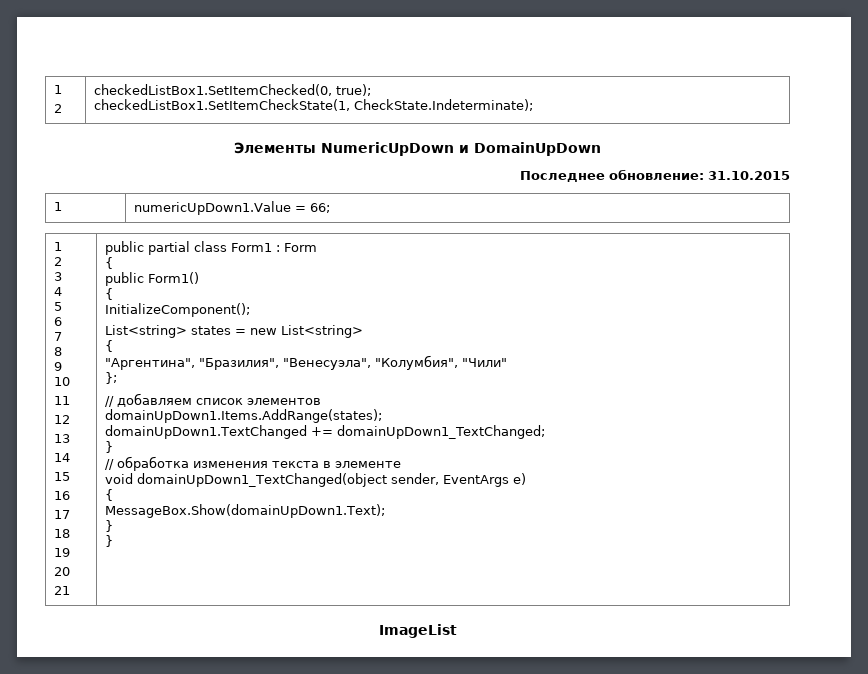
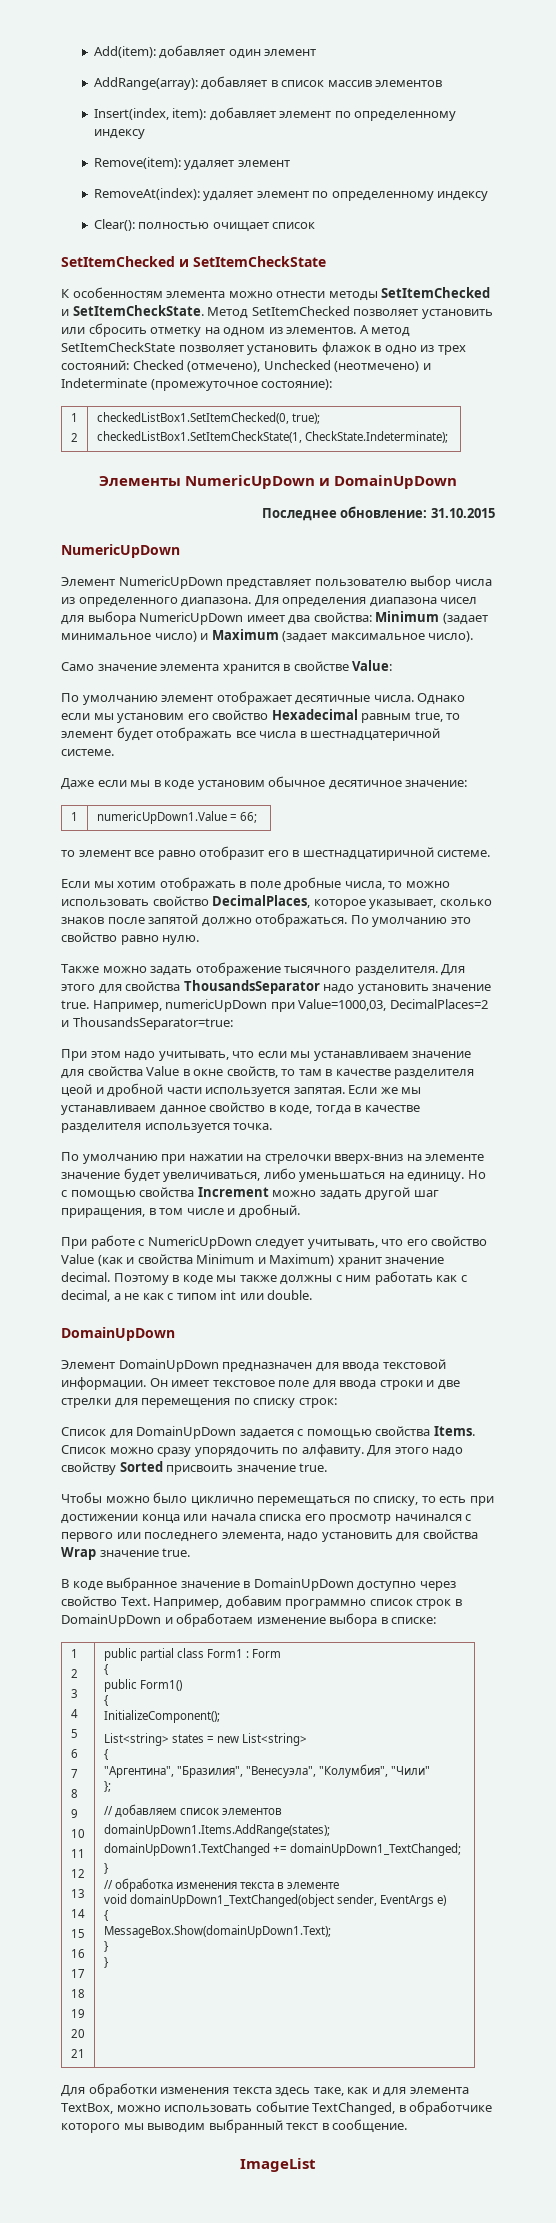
+ Add(item): добавляет один элемент
+ AddRange(array): добавляет в список массив элементов
+ Insert(index, item): добавляет элемент по определенному индексу
+ Remove(item): удаляет элемент
+ RemoveAt(index): удаляет элемент по определенному индексу
+ Clear(): полностью очищает список
+ SetItemChecked и SetItemCheckState
+ К особенностям элемента можно отнести методы SetItemChecked и SetItemCheckState. Метод SetItemChecked позволяет установить или сбросить отметку на одном из элементов. А метод SetItemCheckState позволяет установить флажок в одно из трех состояний: Checked (отмечено), Unchecked (неотмечено) и Indeterminate (промежуточное состояние):
  Последнее обновление: 31.10.2015
+ NumericUpDown
+ Элемент NumericUpDown представляет пользователю выбор числа из определенного диапазона. Для определения диапазона чисел для выбора NumericUpDown имеет два свойства: Minimum (задает минимальное число) и Maximum (задает максимальное число).
+ Само значение элемента хранится в свойстве Value:
+ По умолчанию элемент отображает десятичные числа. Однако если мы установим его свойство Hexadecimal равным true, то элемент будет отображать все числа в шестнадцатеричной системе.
+ Даже если мы в коде установим обычное десятичное значение:
  1 | numericUpDown1.Value = 66;
+ то элемент все равно отобразит его в шестнадцатиричной системе.
+ Если мы хотим отображать в поле дробные числа, то можно использовать свойство DecimalPlaces, которое указывает, сколько знаков после запятой должно отображаться. По умолчанию это свойство равно нулю.
+ Также можно задать отображение тысячного разделителя. Для этого для свойства ThousandsSeparator надо установить значение true. Например, numericUpDown при Value=1000,03, DecimalPlaces=2 и ThousandsSeparator=true:
+ При этом надо учитывать, что если мы устанавливаем значение для свойства Value в окне свойств, то там в качестве разделителя цеой и дробной части используется запятая. Если же мы устанавливаем данное свойство в коде, тогда в качестве разделителя используется точка.
+ По умолчанию при нажатии на стрелочки вверх-вниз на элементе значение будет увеличиваться, либо уменьшаться на единицу. Но с помощью свойства Increment можно задать другой шаг приращения, в том числе и дробный.
+ При работе с NumericUpDown следует учитывать, что его свойство Value (как и свойства Minimum и Maximum) хранит значение decimal. Поэтому в коде мы также должны с ним работать как с decimal, а не как с типом int или double.
+ DomainUpDown
+ Элемент DomainUpDown предназначен для ввода текстовой информации. Он имеет текстовое поле для ввода строки и две стрелки для перемещения по списку строк:
+ Список для DomainUpDown задается с помощью свойства Items. Список можно сразу упорядочить по алфавиту. Для этого надо свойству Sorted присвоить значение true.
+ Чтобы можно было циклично перемещаться по списку, то есть при достижении конца или начала списка его просмотр начинался с первого или последнего элемента, надо установить для свойства Wrap значение true.
+ В коде выбранное значение в DomainUpDown доступно через свойство Text. Например, добавим программно список строк в DomainUpDown и обработаем изменение выбора в списке:
+ Для обработки изменения текста здесь таке, как и для элемента TextBox, можно использовать событие TextChanged, в обработчике которого мы выводим выбранный текст в сообщение.

